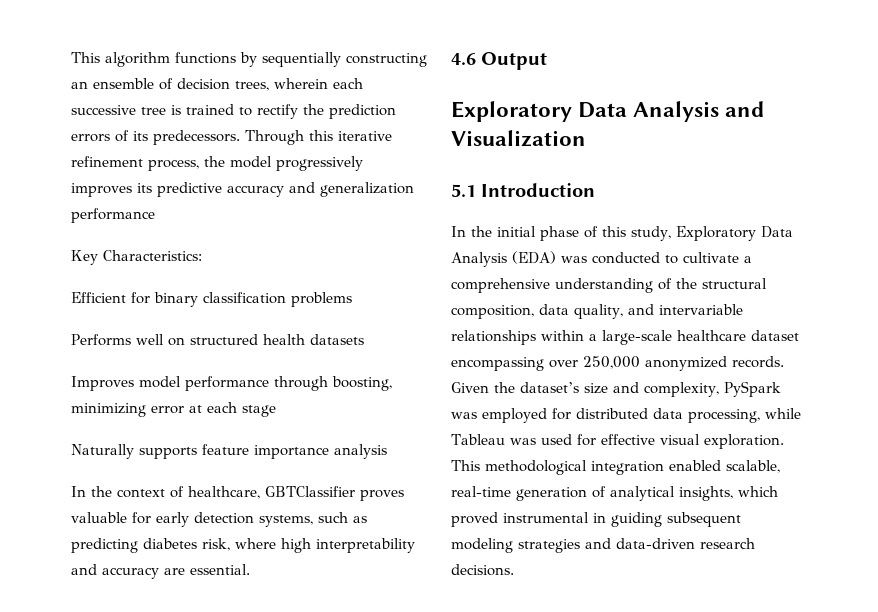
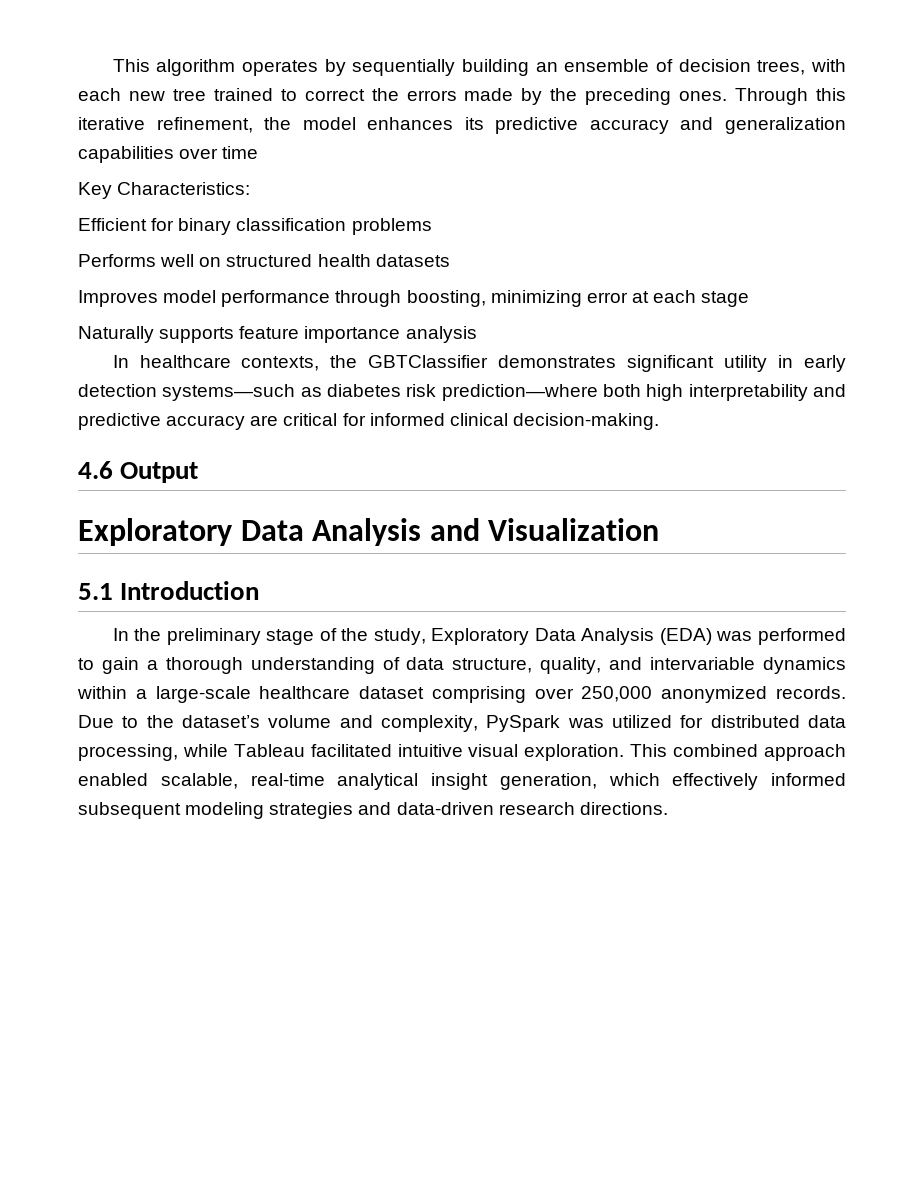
- This algorithm functions by sequentially constructing an ensemble of decision trees, wherein each successive tree is trained to rectify the prediction errors of its predecessors. Through this iterative refinement process, the model progressively improves its predictive accuracy and generalization performance
+ This algorithm operates by sequentially building an ensemble of decision trees, with each new tree trained to correct the errors made by the preceding ones. Through this iterative refinement, the model enhances its predictive accuracy and generalization capabilities over time
- In the context of healthcare, GBTClassifier proves valuable for early detection systems, such as predicting diabetes risk, where high interpretability and accuracy are essential.
+ In healthcare contexts, the GBTClassifier demonstrates significant utility in early detection systems—such as diabetes risk prediction—where both high interpretability and predictive accuracy are critical for informed clinical decision-making.
- In the initial phase of this study, Exploratory Data Analysis (EDA) was conducted to cultivate a comprehensive understanding of the structural composition, data quality, and intervariable relationships within a large-scale healthcare dataset encompassing over 250,000 anonymized records.
+ In the preliminary stage of the study, Exploratory Data Analysis (EDA) was performed to gain a thorough understanding of data structure, quality, and intervariable dynamics within a large-scale healthcare dataset comprising over 250,000 anonymized records.
- Given the dataset’s size and complexity, PySpark was employed for distributed data processing, while Tableau was used for effective visual exploration.
+ Due to the dataset’s volume and complexity, PySpark was utilized for distributed data processing, while Tableau facilitated intuitive visual exploration.
- This methodological integration enabled scalable, real-time generation of analytical insights, which proved instrumental in guiding subsequent modeling strategies and data-driven research decisions.
+ This combined approach enabled scalable, real-time analytical insight generation, which effectively informed subsequent modeling strategies and data-driven research directions.

